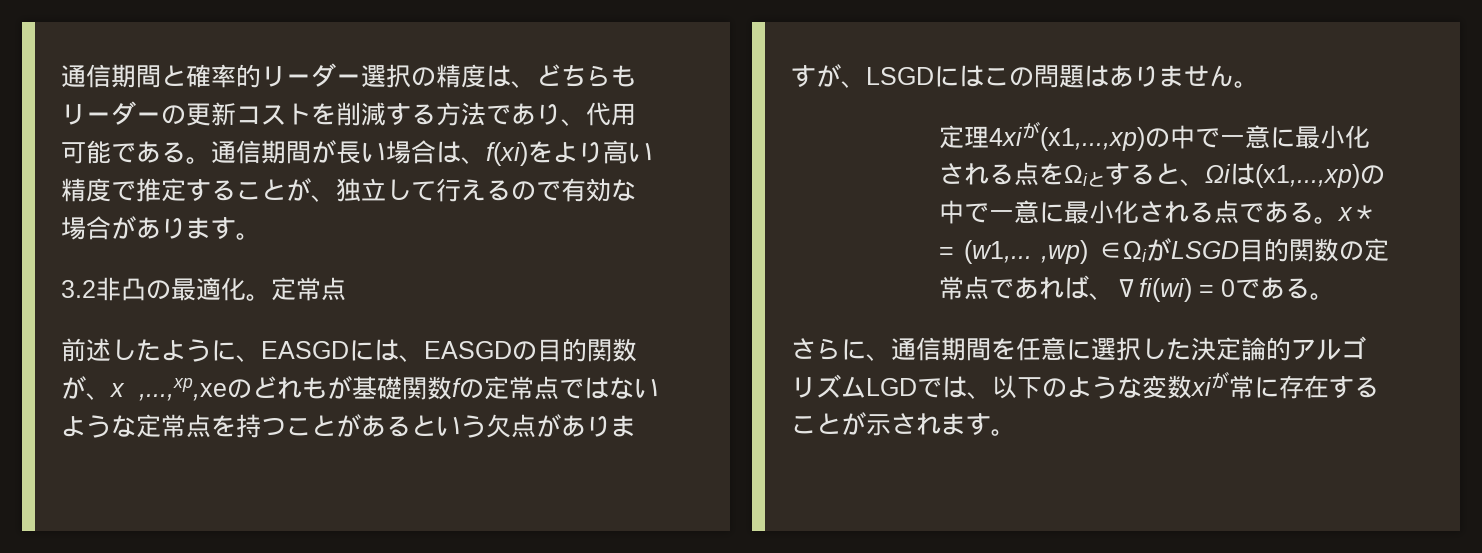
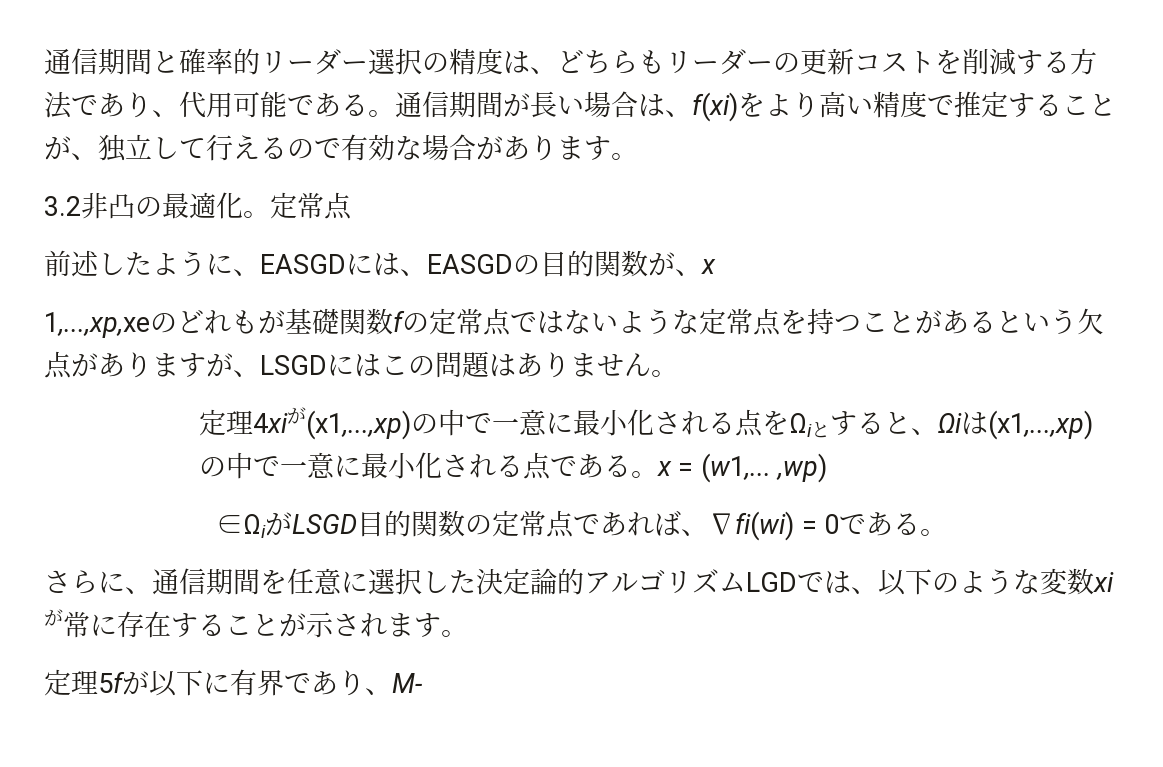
- 前述したように、EASGDには、EASGDの目的関数が、x ,...,xp,xeのどれもが基礎関数fの定常点ではないような定常点を持つことがあるという欠点がありますが、LSGDにはこの問題はありません。
+ 前述したように、EASGDには、EASGDの目的関数が、x
+ 1,...,xp,xeのどれもが基礎関数fの定常点ではないような定常点を持つことがあるという欠点がありますが、LSGDにはこの問題はありません。
- 定理4xiが(x1,...,xp)の中で一意に最小化される点をΩiとすると、Ωiは(x1,...,xp)の中で一意に最小化される点である。x∗ = (w1,... ,wp) ∈ΩiがLSGD目的関数の定常点であれば、∇fi(wi) = 0である。
+ 定理4xiが(x1,...,xp)の中で一意に最小化される点をΩiとすると、Ωiは(x1,...,xp)の中で一意に最小化される点である。x = (w1,... ,wp)
+ ∈ΩiがLSGD目的関数の定常点であれば、∇fi(wi) = 0である。
+ 定理5fが以下に有界であり、M-

